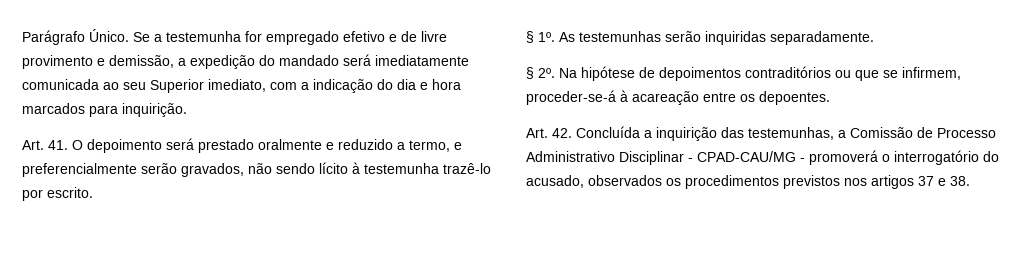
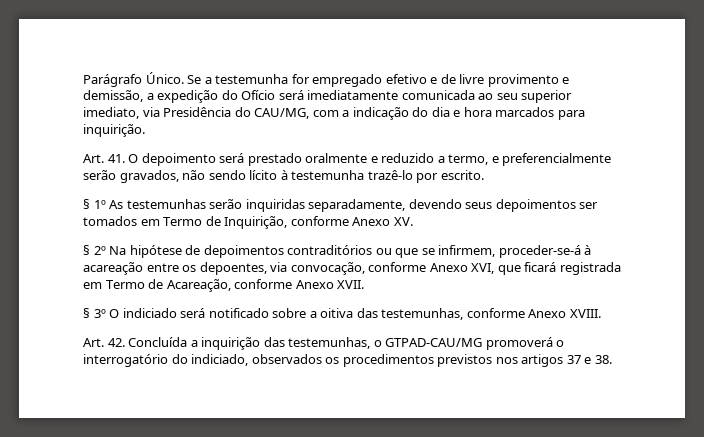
- Se a testemunha for empregado efetivo e de livre provimento e demissão, a expedição do mandado será imediatamente comunicada ao seu Superior imediato, com a indicação do dia e hora marcados para inquirição.
+ Se a testemunha for empregado efetivo e de livre provimento e demissão, a expedição do Ofício será imediatamente comunicada ao seu superior imediato, via Presidência do CAU/MG, com a indicação do dia e hora marcados para inquirição.
- § 1º. As testemunhas serão inquiridas separadamente.
- § 2º. Na hipótese de depoimentos contraditórios ou que se infirmem, proceder-se-á à acareação entre os depoentes.
+ § 1º As testemunhas serão inquiridas separadamente, devendo seus depoimentos ser tomados em Termo de Inquirição, conforme Anexo XV.
+ § 2º Na hipótese de depoimentos contraditórios ou que se infirmem, proceder-se-á à acareação entre os depoentes, via convocação, conforme Anexo XVI, que ficará registrada em Termo de Acareação, conforme Anexo XVII.
+ § 3º O indiciado será notificado sobre a oitiva das testemunhas, conforme Anexo XVIII.
- Art. 42. Concluída a inquirição das testemunhas, a Comissão de Processo Administrativo Disciplinar - CPAD-CAU/MG - promoverá o interrogatório do acusado, observados os procedimentos previstos nos artigos 37 e 38.
+ Art. 42. Concluída a inquirição das testemunhas, o GTPAD-CAU/MG promoverá o interrogatório do indiciado, observados os procedimentos previstos nos artigos 37 e 38.

